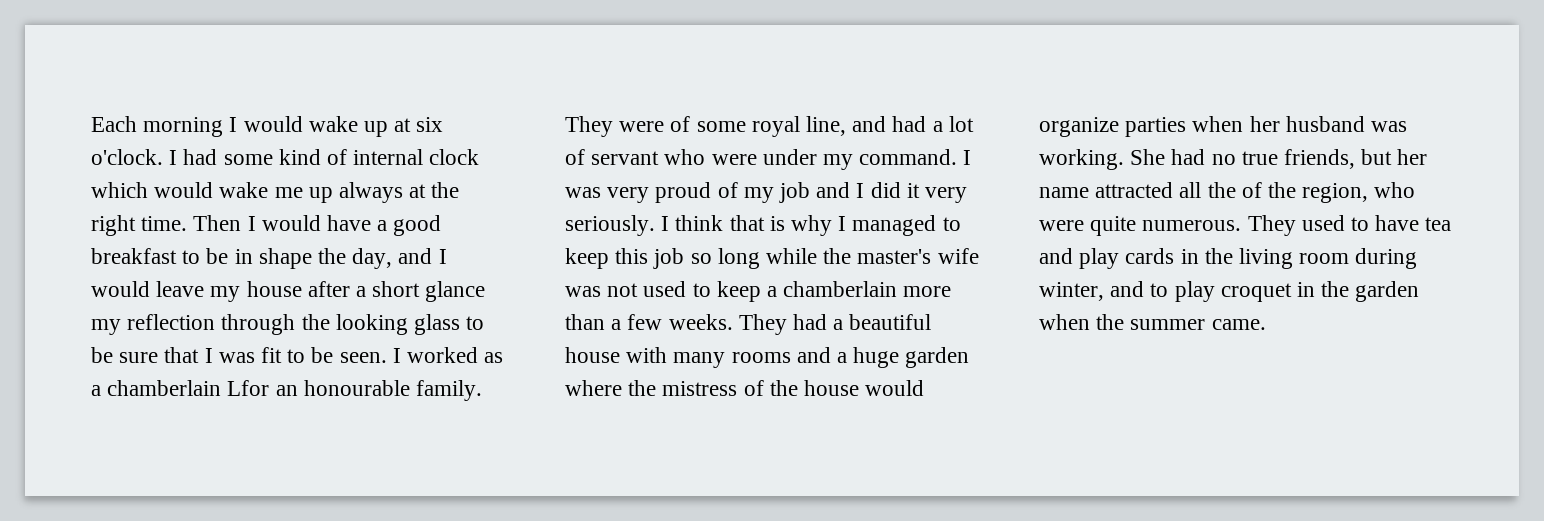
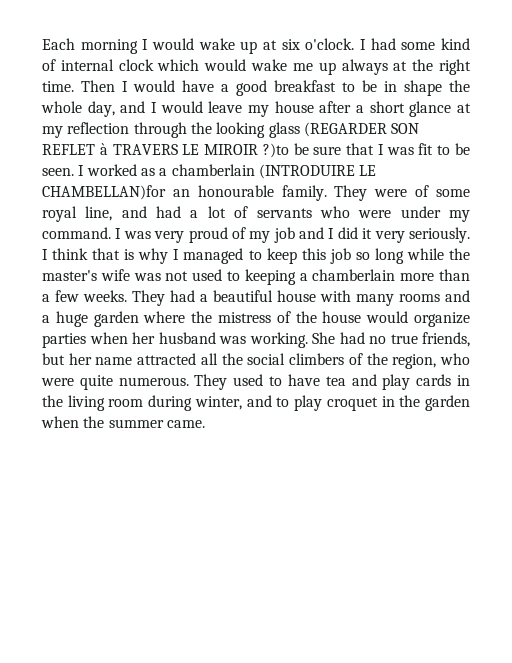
- Then I would have a good breakfast to be in shape the day, and I would leave my house after a short glance my reflection through the looking glass to be sure that I was fit to be seen.
+ Then I would have a good breakfast to be in shape the whole day, and I would leave my house after a short glance at my reflection through the looking glass (REGARDER SON REFLET à TRAVERS LE MIROIR ?)to be sure that I was fit to be seen.
- I worked as a chamberlain Lfor an honourable family.
+ I worked as a chamberlain (INTRODUIRE LE CHAMBELLAN)for an honourable family.
- They were of some royal line, and had a lot of servant who were under my command.
+ They were of some royal line, and had a lot of servants who were under my command.
- I think that is why I managed to keep this job so long while the master's wife was not used to keep a chamberlain more than a few weeks.
+ I think that is why I managed to keep this job so long while the master's wife was not used to keeping a chamberlain more than a few weeks.
- She had no true friends, but her name attracted all the of the region, who were quite numerous.
+ She had no true friends, but her name attracted all the social climbers of the region, who were quite numerous.

